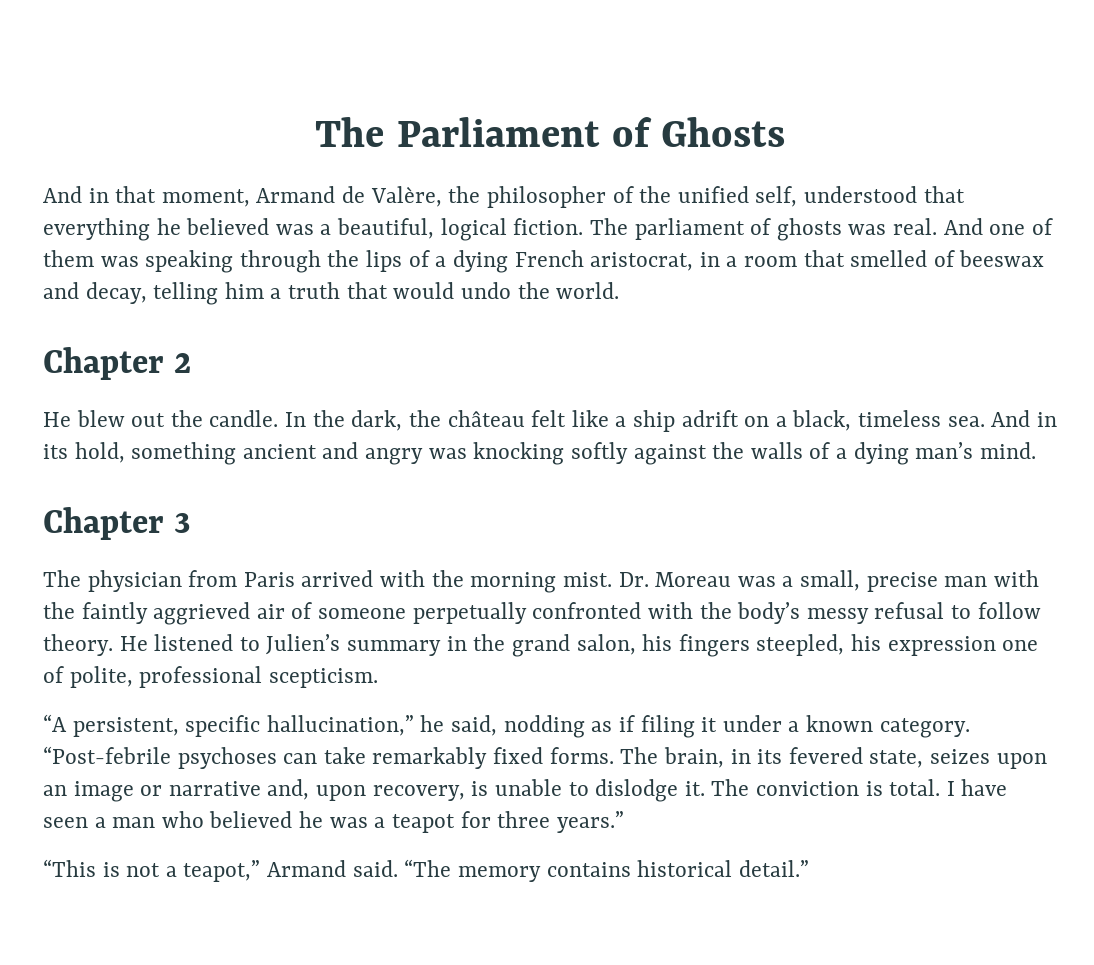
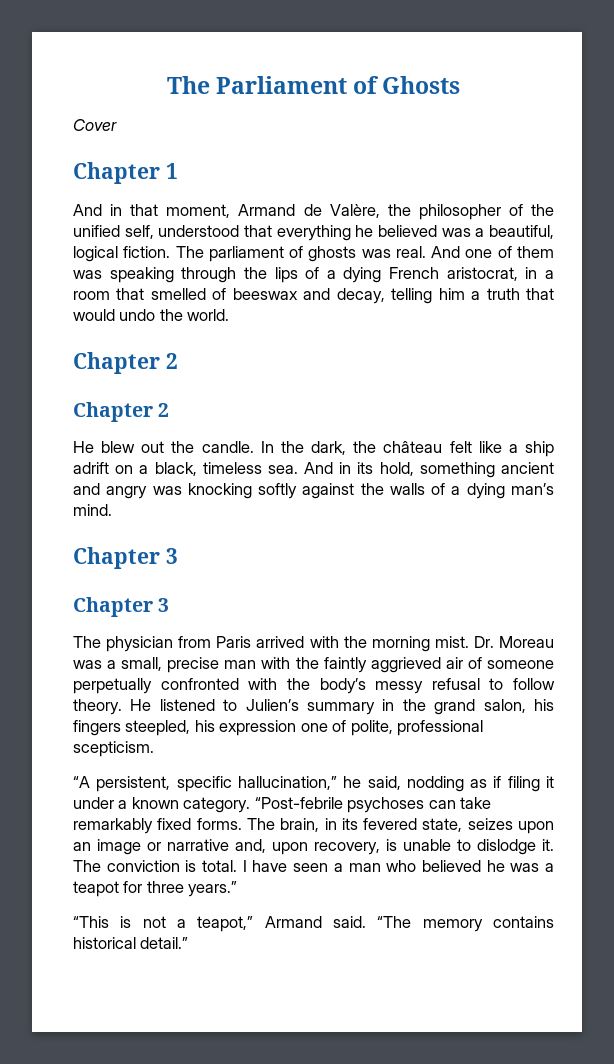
+ Cover
+ Chapter 1
  And one of them was speaking through the lips of a dying French aristocrat, in a room that smelled of beeswax and decay, telling him a truth that would undo the world.
+ Chapter 2
  And in its hold, something ancient and angry was knocking softly against the walls of a dying man’s mind.
+ Chapter 3

